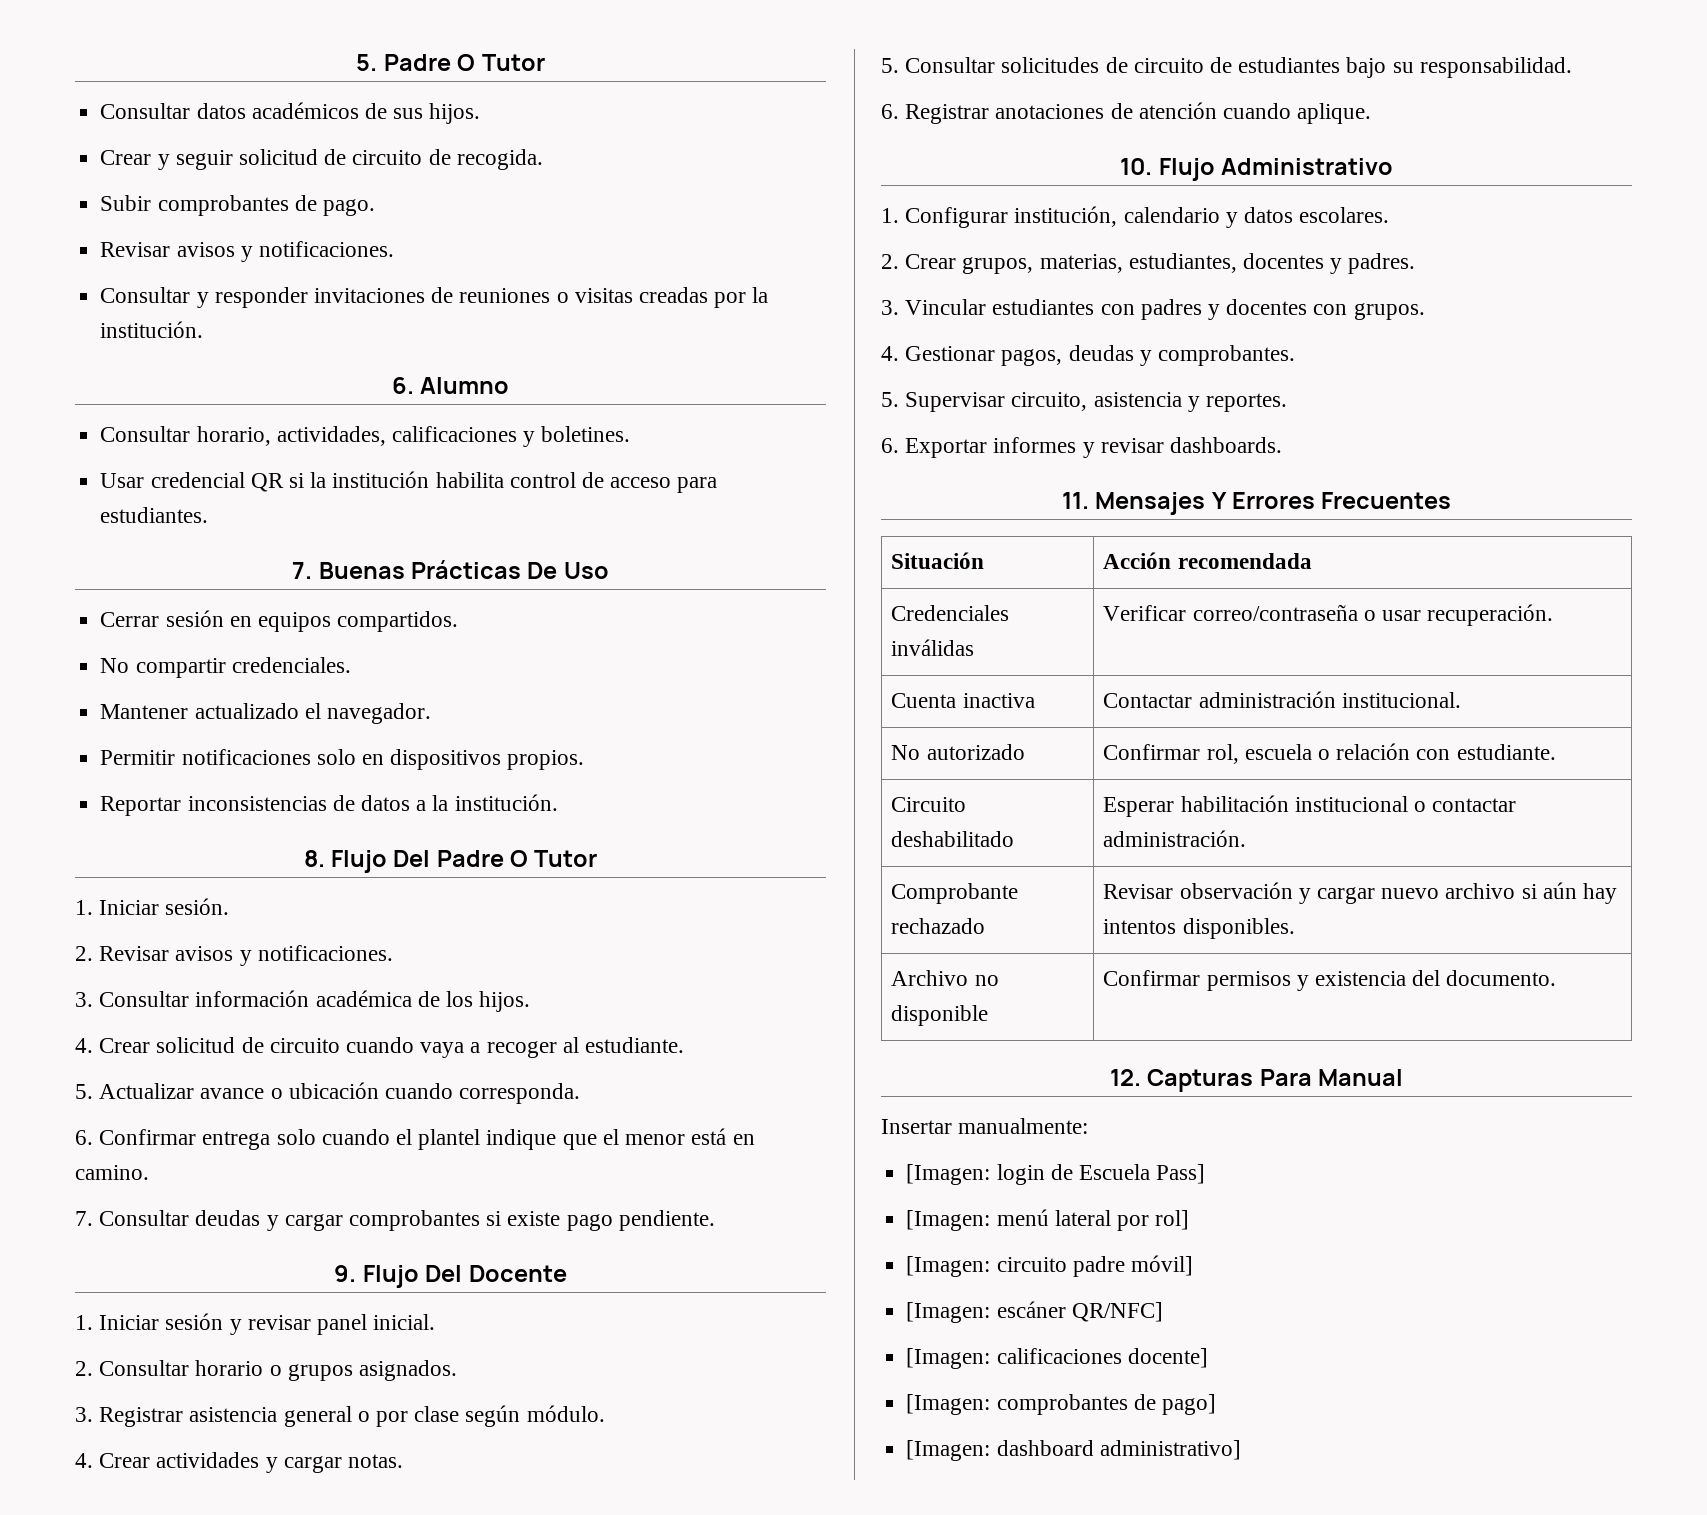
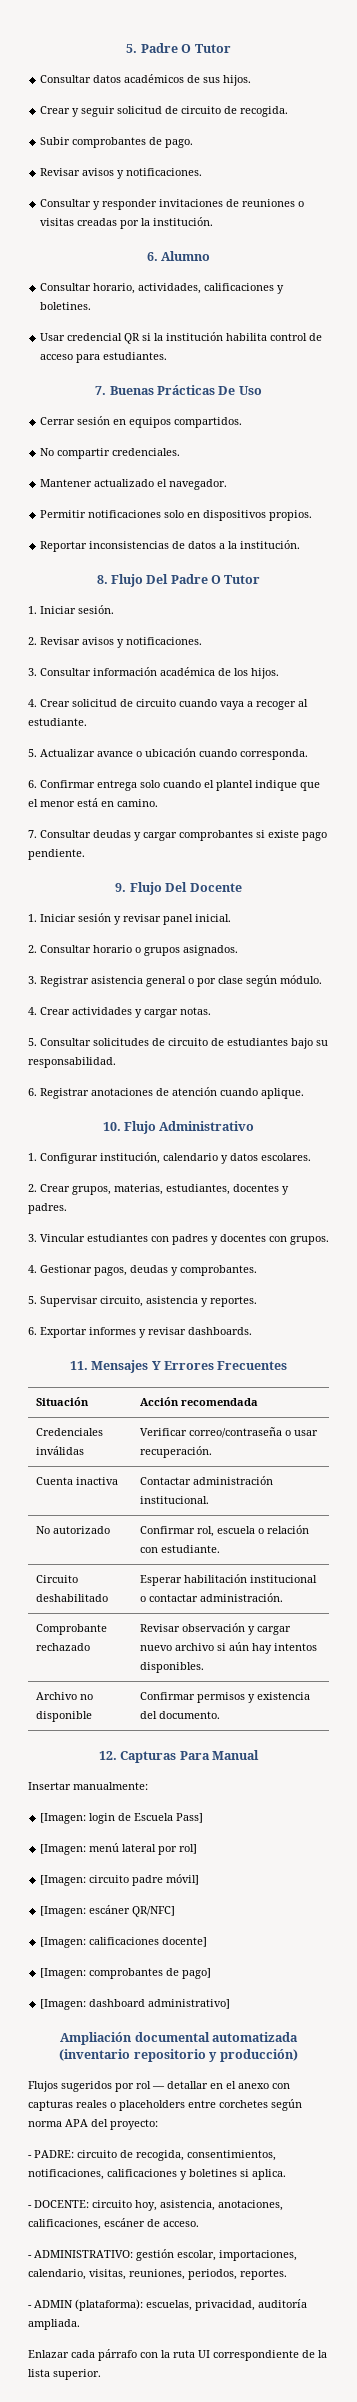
+ Ampliación documental automatizada (inventario repositorio y producción)
+ Flujos sugeridos por rol — detallar en el anexo con capturas reales o placeholders entre corchetes según norma APA del proyecto:
+ - PADRE: circuito de recogida, consentimientos, notificaciones, calificaciones y boletines si aplica.
+ - DOCENTE: circuito hoy, asistencia, anotaciones, calificaciones, escáner de acceso.
+ - ADMINISTRATIVO: gestión escolar, importaciones, calendario, visitas, reuniones, periodos, reportes.
+ - ADMIN (plataforma): escuelas, privacidad, auditoría ampliada.
+ Enlazar cada párrafo con la ruta UI correspondiente de la lista superior.

